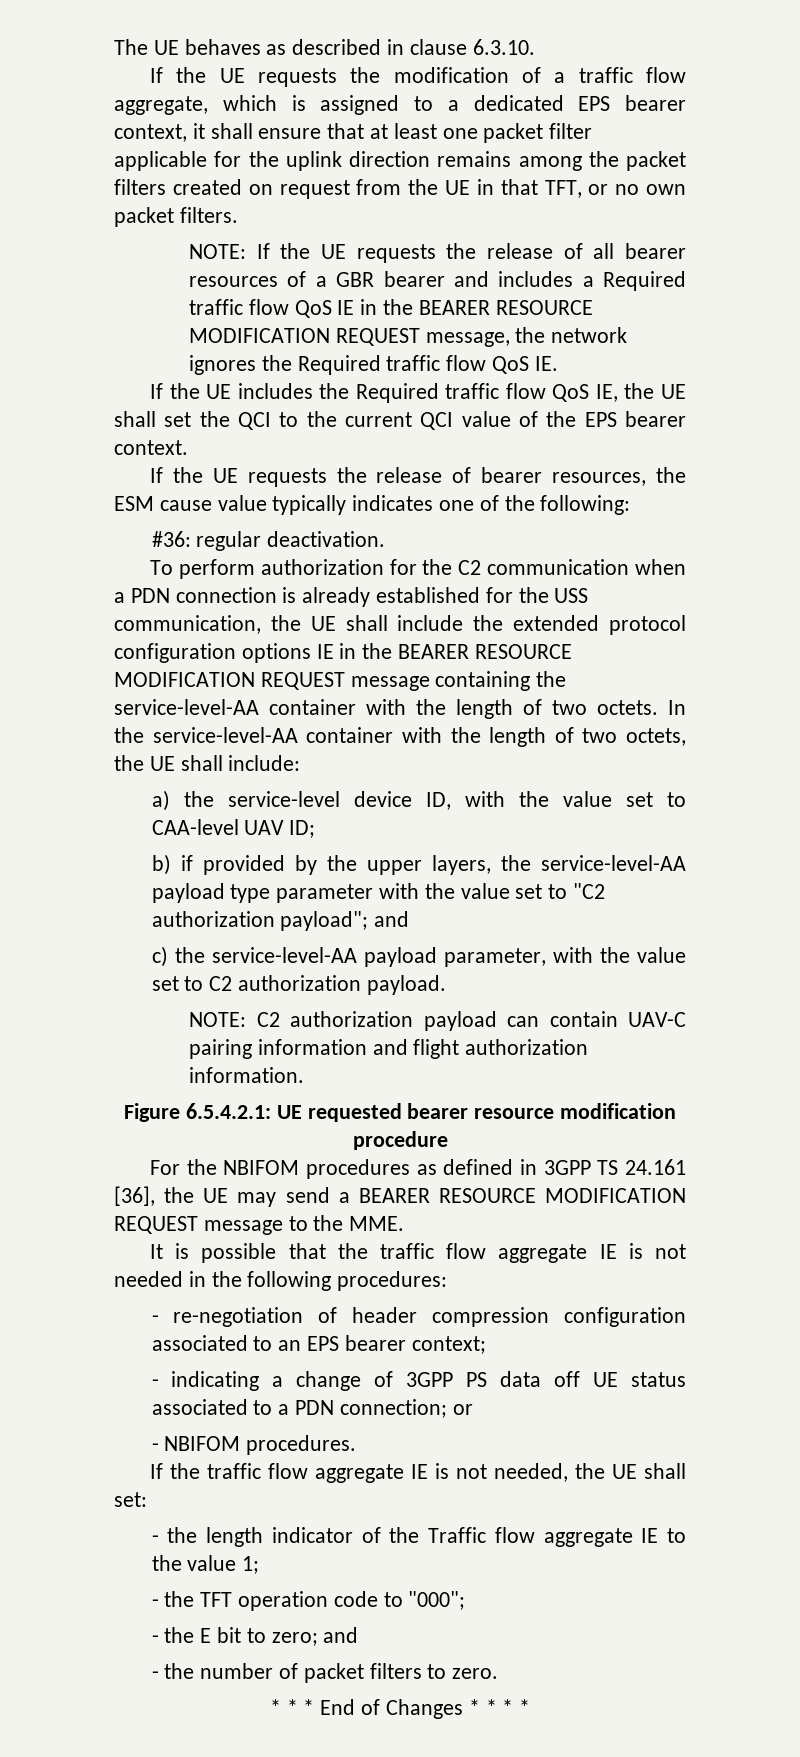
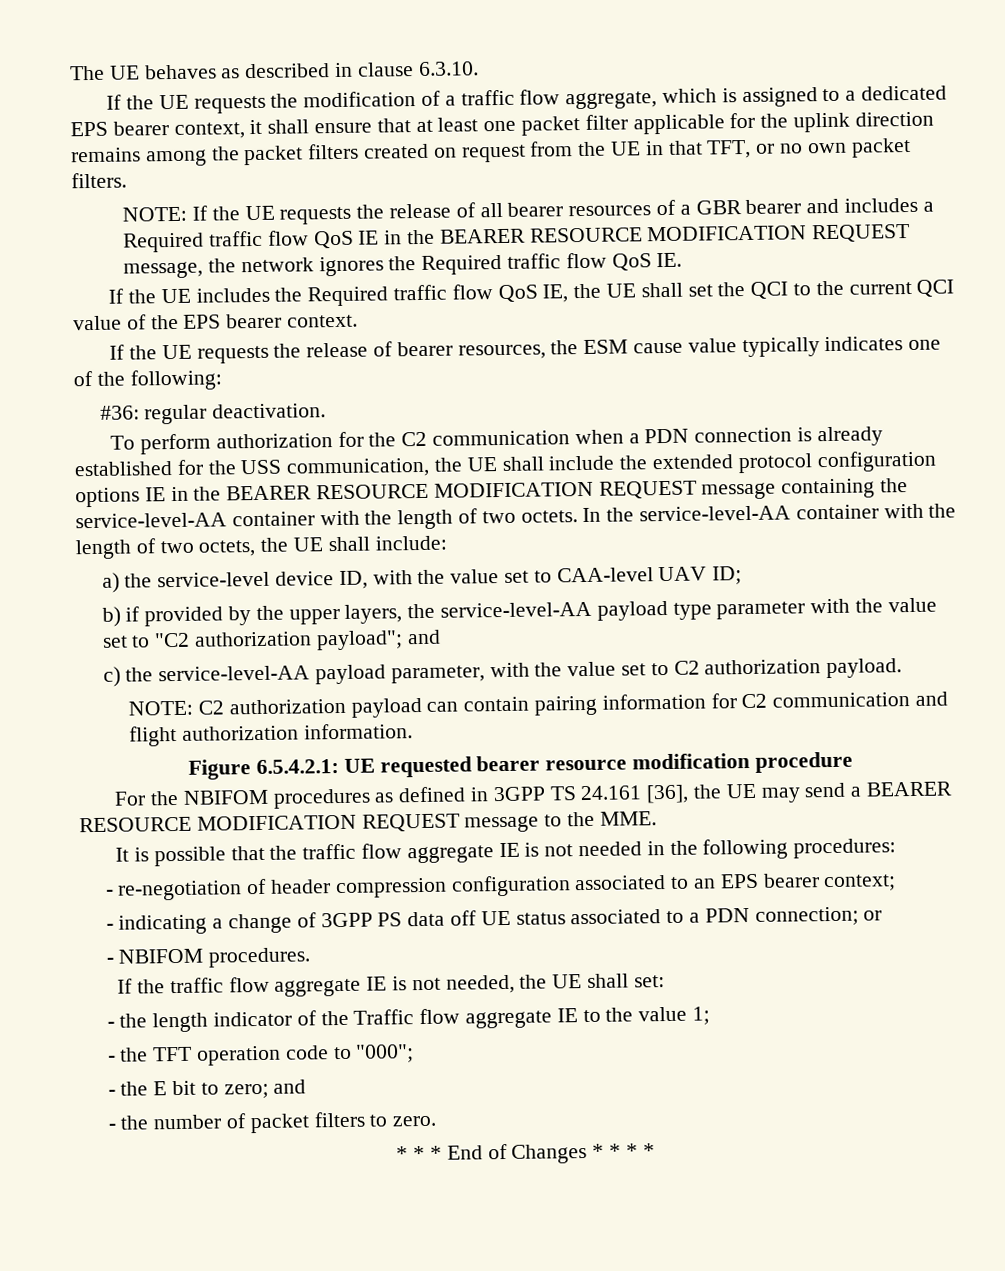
- NOTE: C2 authorization payload can contain UAV-C pairing information and flight authorization information.
+ NOTE: C2 authorization payload can contain pairing information for C2 communication and flight authorization information.

